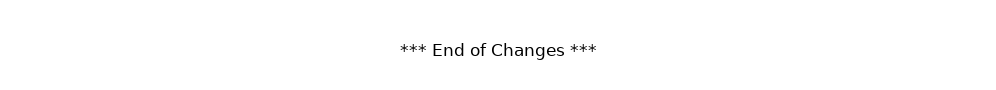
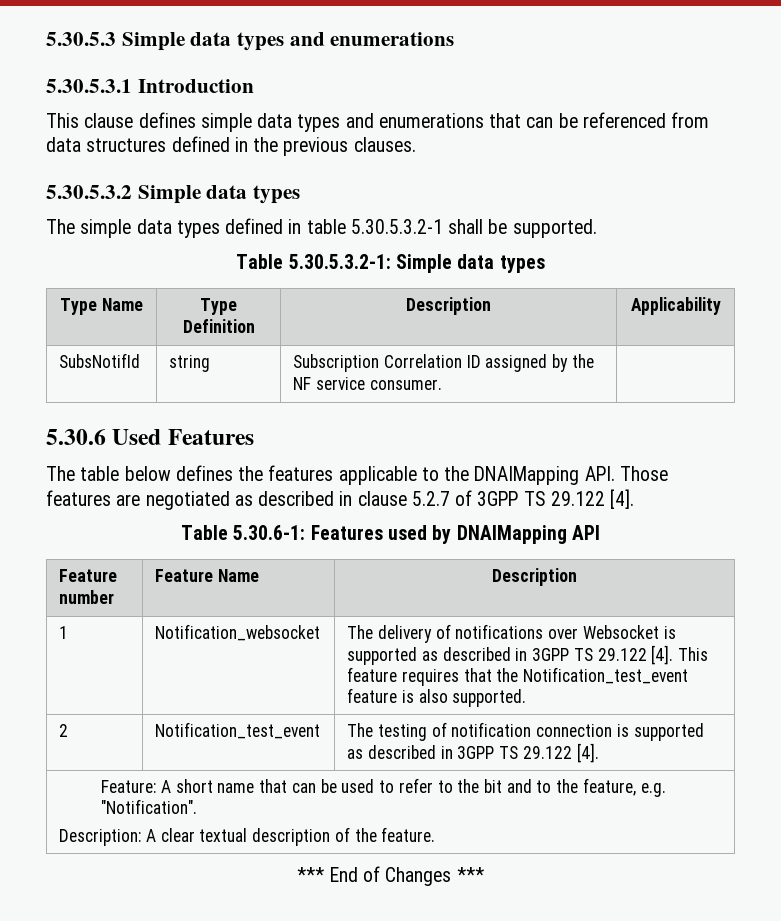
+ 5.30.5.3 Simple data types and enumerations
+ 5.30.5.3.1 Introduction
+ This clause defines simple data types and enumerations that can be referenced from data structures defined in the previous clauses.
+ 5.30.5.3.2 Simple data types
+ The simple data types defined in table 5.30.5.3.2-1 shall be supported.
+ Table 5.30.5.3.2-1: Simple data types
+ Type Name | Type Definition | Description | Applicability
+ SubsNotifId | string | Subscription Correlation ID assigned by the NF service consumer. |
+ 5.30.6 Used Features
+ The table below defines the features applicable to the DNAIMapping API. Those features are negotiated as described in clause 5.2.7 of 3GPP TS 29.122 [4].
+ Table 5.30.6-1: Features used by DNAIMapping API
+ Feature number | Feature Name | Description
+ 1 | Notification_websocket | The delivery of notifications over Websocket is supported as described in 3GPP TS 29.122 [4]. This feature requires that the Notification_test_event feature is also supported.
+ 2 | Notification_test_event | The testing of notification connection is supported as described in 3GPP TS 29.122 [4].
+ Feature: A short name that can be used to refer to the bit and to the feature, e.g. "Notification".
+ Description: A clear textual description of the feature.

